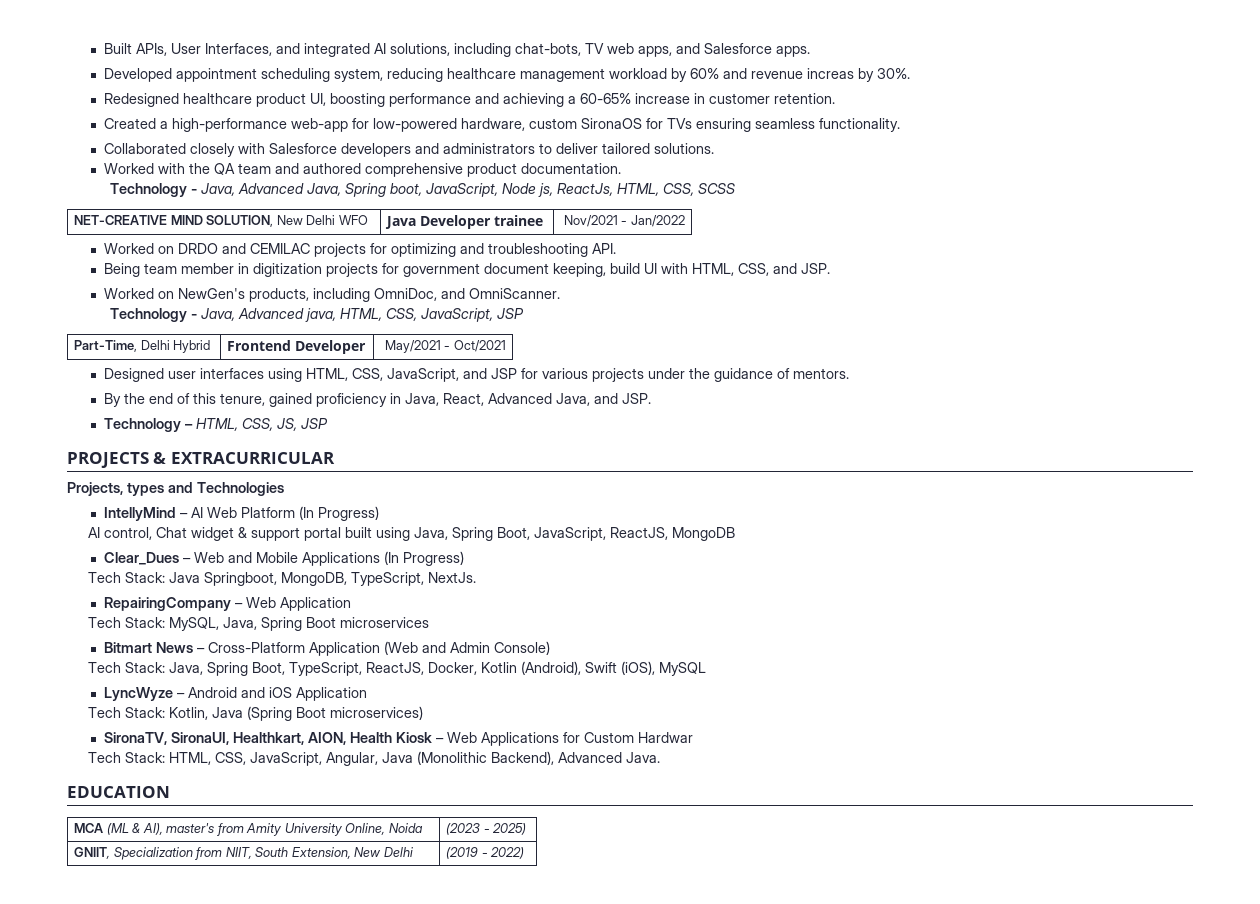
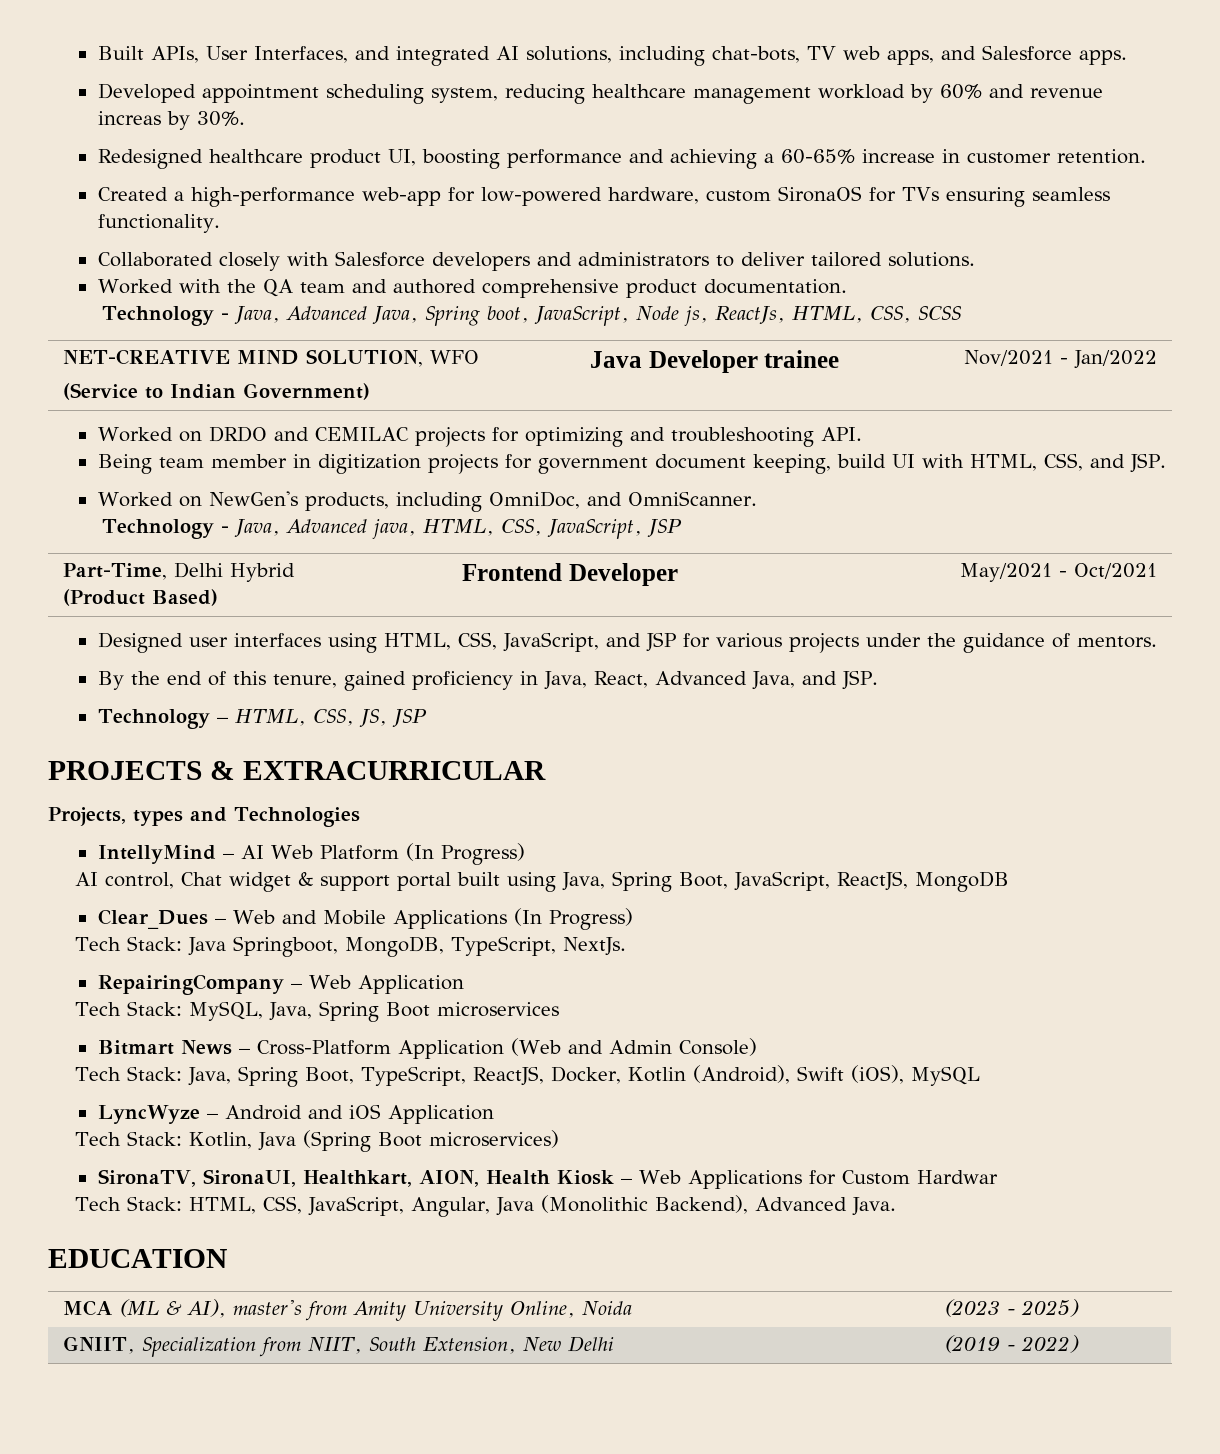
- NET-CREATIVE MIND SOLUTION, New Delhi WFO | Java Developer trainee | Nov/2021 - Jan/2022
+ NET-CREATIVE MIND SOLUTION, WFO
+ (Service to Indian Government) | Java Developer trainee | Nov/2021 - Jan/2022
- Part-Time, Delhi Hybrid | Frontend Developer | May/2021 - Oct/2021
+ Part-Time, Delhi Hybrid
+ (Product Based) | Frontend Developer | May/2021 - Oct/2021

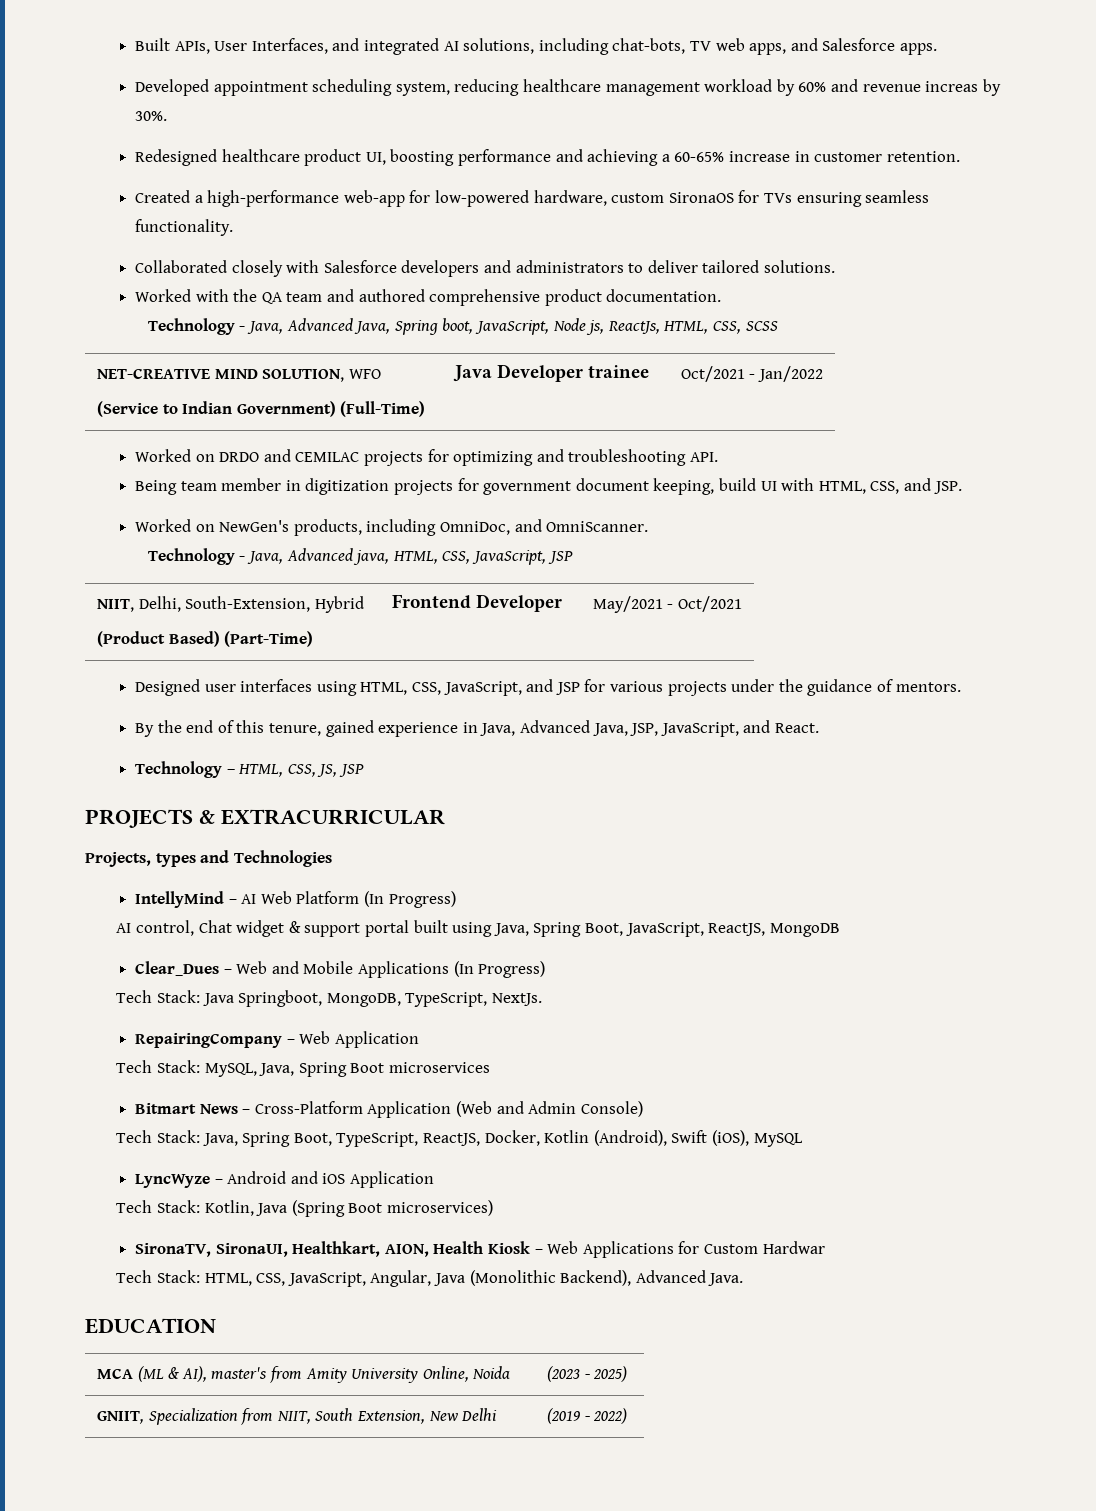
  NET-CREATIVE MIND SOLUTION, WFO
- (Service to Indian Government) | Java Developer trainee | Nov/2021 - Jan/2022
+ (Service to Indian Government) (Full-Time) | Java Developer trainee | Oct/2021 - Jan/2022
- Part-Time, Delhi Hybrid
- (Product Based) | Frontend Developer | May/2021 - Oct/2021
+ NIIT, Delhi, South-Extension, Hybrid
+ (Product Based) (Part-Time) | Frontend Developer | May/2021 - Oct/2021
- By the end of this tenure, gained proficiency in Java, React, Advanced Java, and JSP.
+ By the end of this tenure, gained experience in Java, Advanced Java, JSP, JavaScript, and React.

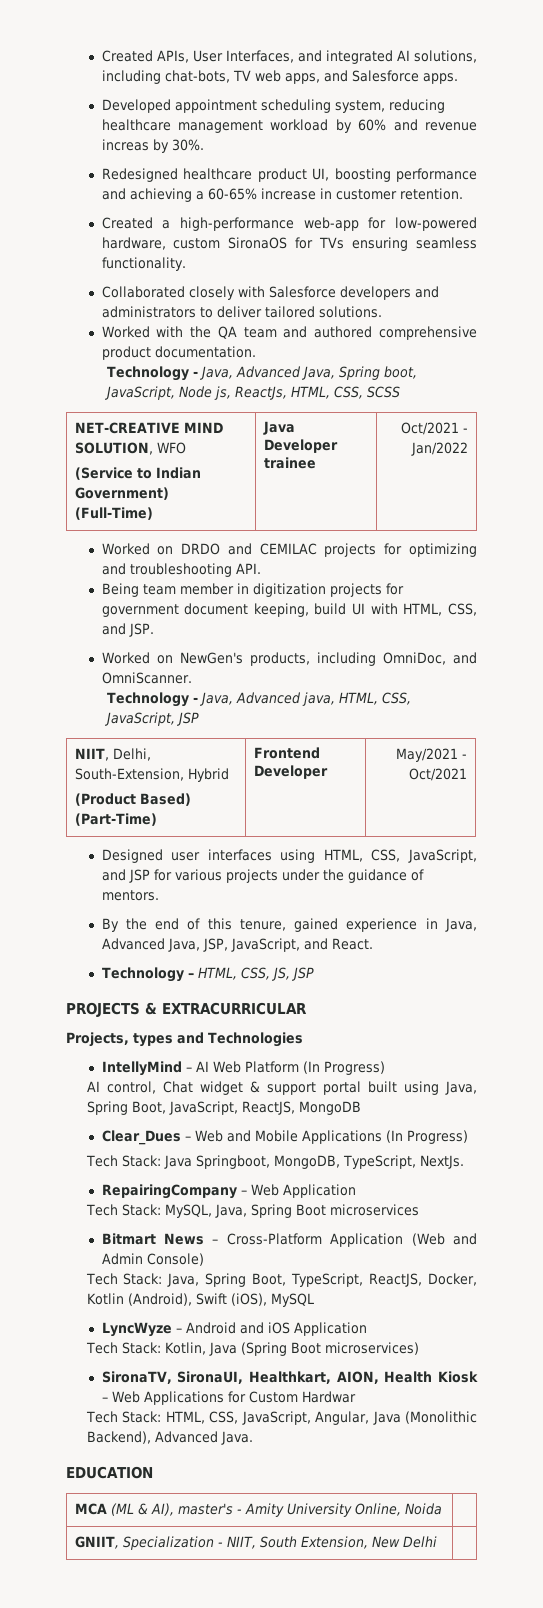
- Built APIs, User Interfaces, and integrated AI solutions, including chat-bots, TV web apps, and Salesforce apps.
+ Created APIs, User Interfaces, and integrated AI solutions, including chat-bots, TV web apps, and Salesforce apps.
- MCA (ML & AI), master's from Amity University Online, Noida | (2023 - 2025)
+ MCA (ML & AI), master's - Amity University Online, Noida |
- GNIIT, Specialization from NIIT, South Extension, New Delhi | (2019 - 2022)
+ GNIIT, Specialization - NIIT, South Extension, New Delhi |

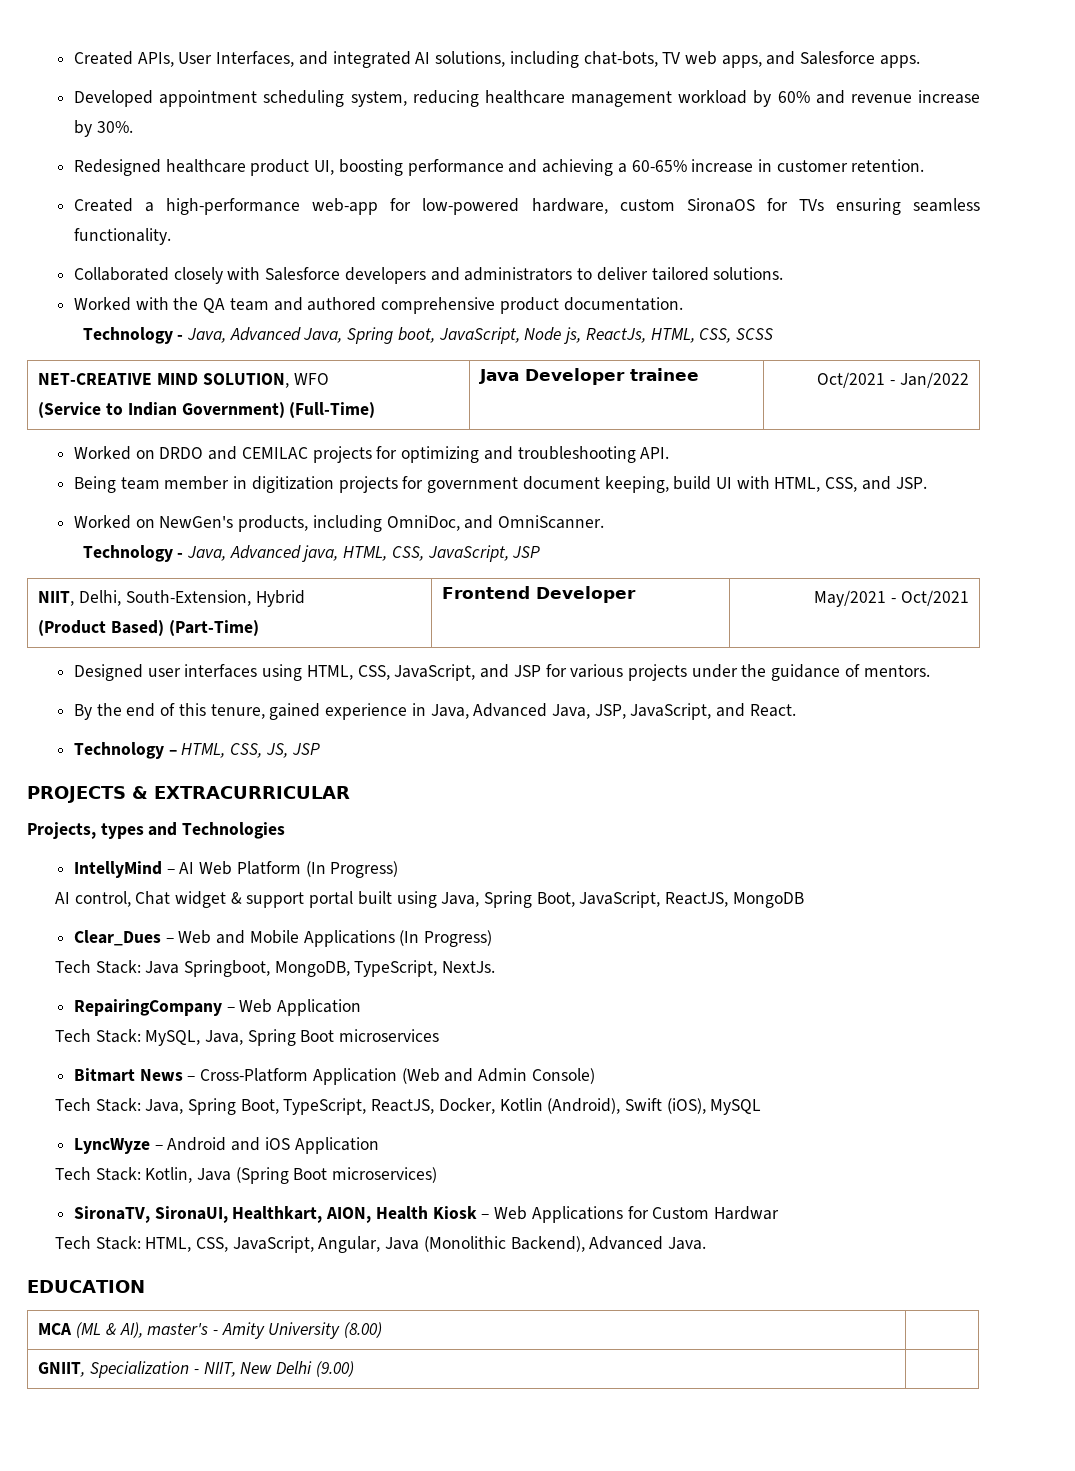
- Developed appointment scheduling system, reducing healthcare management workload by 60% and revenue increas by 30%.
+ Developed appointment scheduling system, reducing healthcare management workload by 60% and revenue increase by 30%.
- MCA (ML & AI), master's - Amity University Online, Noida |
+ MCA (ML & AI), master's - Amity University (8.00) |
- GNIIT, Specialization - NIIT, South Extension, New Delhi |
+ GNIIT, Specialization - NIIT, New Delhi (9.00) |

